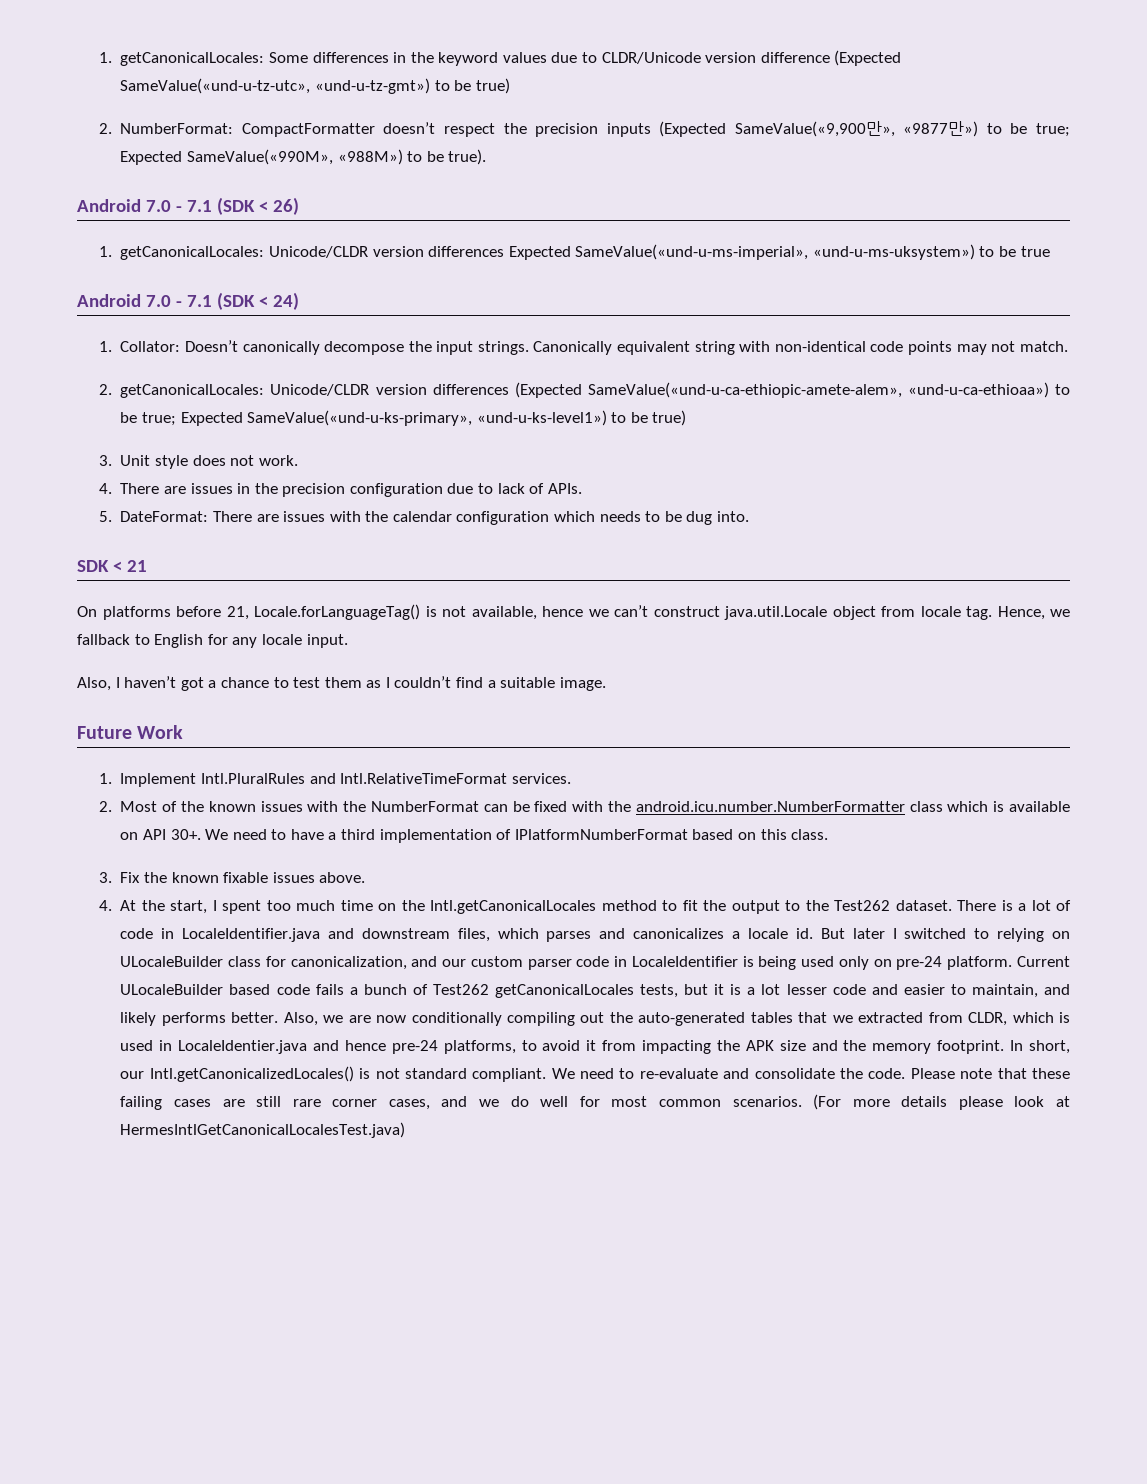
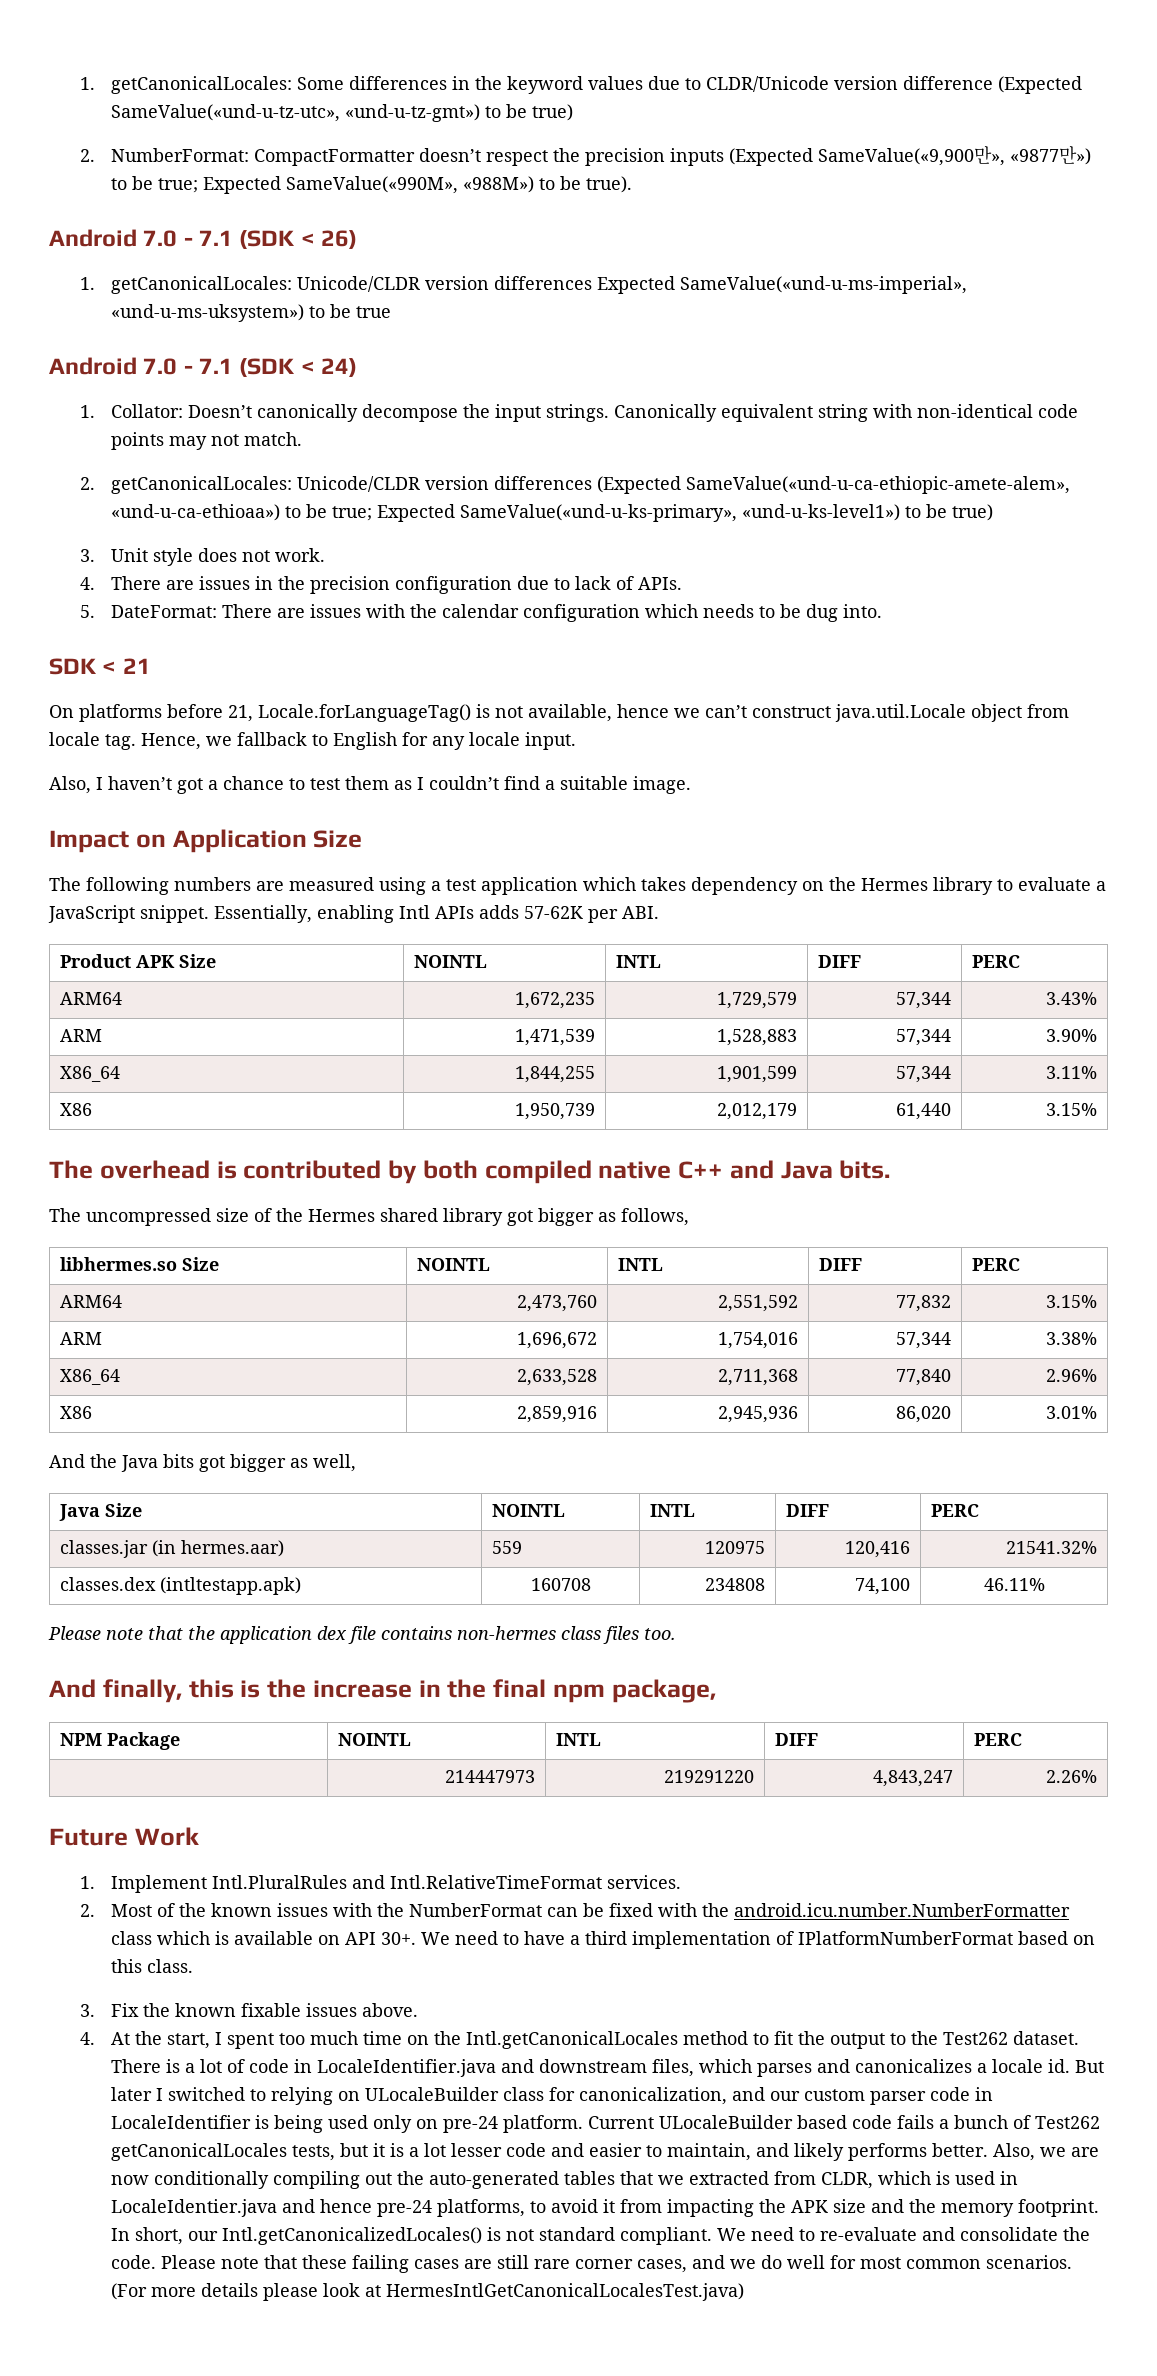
+ Impact on Application Size
+ The following numbers are measured using a test application which takes dependency on the Hermes library to evaluate a JavaScript snippet. Essentially, enabling Intl APIs adds 57-62K per ABI.
+ Product APK Size | NOINTL | INTL | DIFF | PERC
+ ARM64 | 1,672,235 | 1,729,579 | 57,344 | 3.43%
+ ARM | 1,471,539 | 1,528,883 | 57,344 | 3.90%
+ X86_64 | 1,844,255 | 1,901,599 | 57,344 | 3.11%
+ X86 | 1,950,739 | 2,012,179 | 61,440 | 3.15%
+ The overhead is contributed by both compiled native C++ and Java bits.
+ The uncompressed size of the Hermes shared library got bigger as follows,
+ libhermes.so Size | NOINTL | INTL | DIFF | PERC
+ ARM64 | 2,473,760 | 2,551,592 | 77,832 | 3.15%
+ ARM | 1,696,672 | 1,754,016 | 57,344 | 3.38%
+ X86_64 | 2,633,528 | 2,711,368 | 77,840 | 2.96%
+ X86 | 2,859,916 | 2,945,936 | 86,020 | 3.01%
+ And the Java bits got bigger as well,
+ Java Size | NOINTL | INTL | DIFF | PERC
+ classes.jar (in hermes.aar) | 559 | 120975 | 120,416 | 21541.32%
+ classes.dex (intltestapp.apk) | 160708 | 234808 | 74,100 | 46.11%
+ Please note that the application dex file contains non-hermes class files too.
+ And finally, this is the increase in the final npm package,
+ NPM Package | NOINTL | INTL | DIFF | PERC
+ | 214447973 | 219291220 | 4,843,247 | 2.26%

